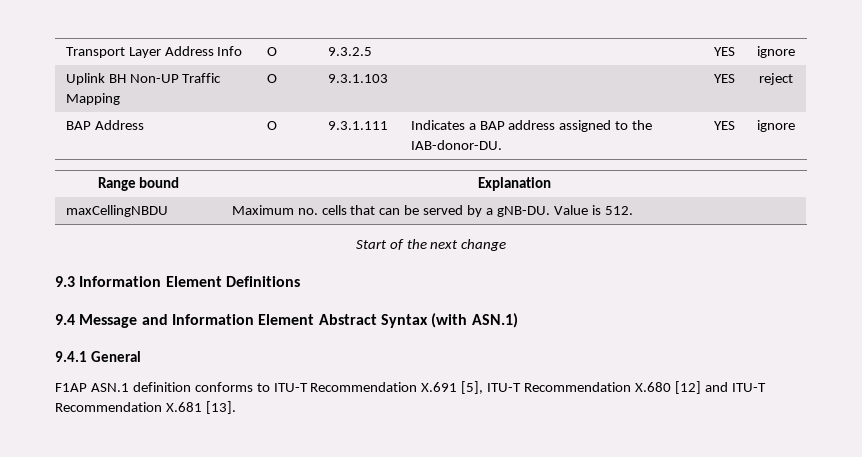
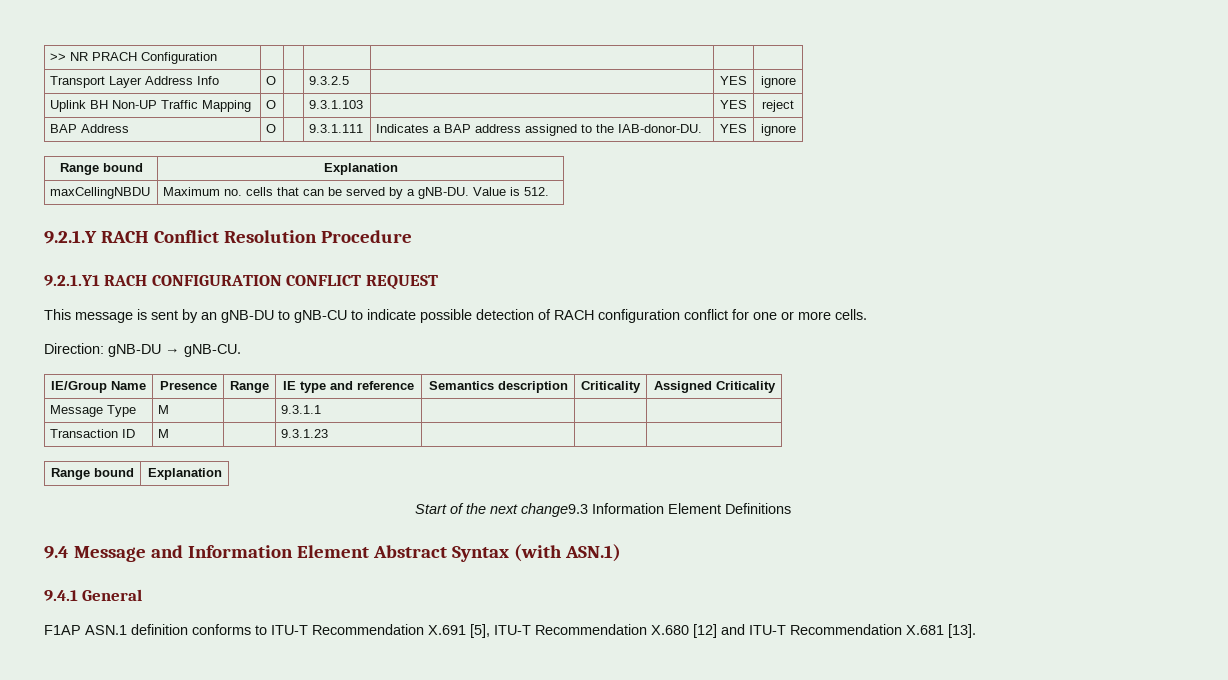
+ >> NR PRACH Configuration | | | | | |
+ 9.2.1.Y RACH Conflict Resolution Procedure
+ 9.2.1.Y1 RACH CONFIGURATION CONFLICT REQUEST
+ This message is sent by an gNB-DU to gNB-CU to indicate possible detection of RACH configuration conflict for one or more cells.
+ Direction: gNB-DU → gNB-CU.
+ IE/Group Name | Presence | Range | IE type and reference | Semantics description | Criticality | Assigned Criticality
+ Message Type | M | | 9.3.1.1 | | |
+ Transaction ID | M | | 9.3.1.23 | | |
+ Range bound | Explanation
- Start of the next change
- 9.3 Information Element Definitions
+ Start of the next change9.3 Information Element Definitions

